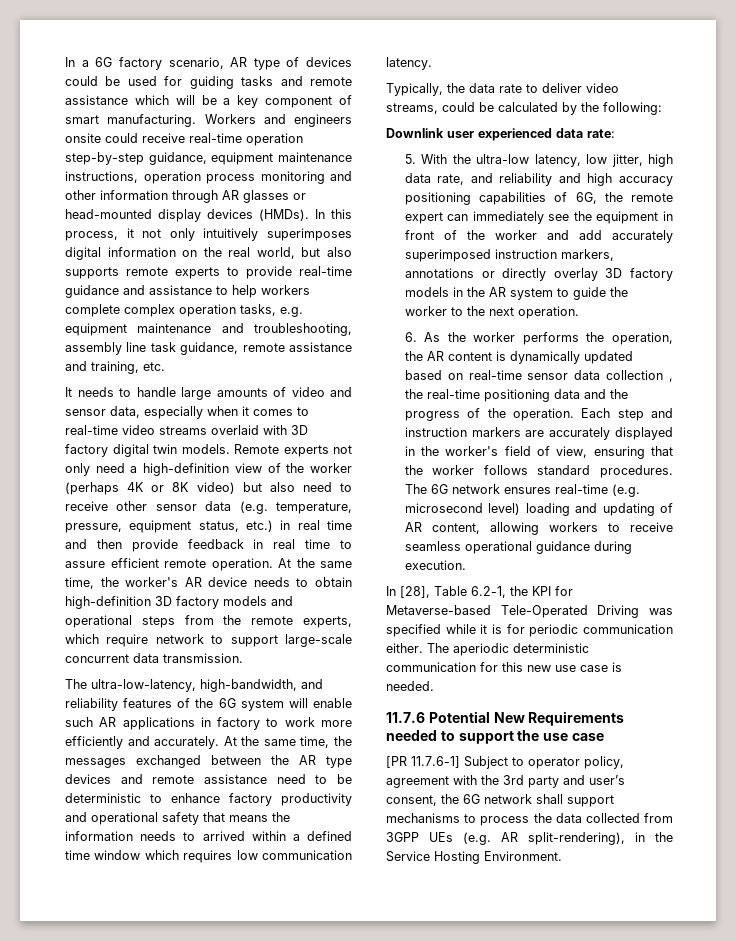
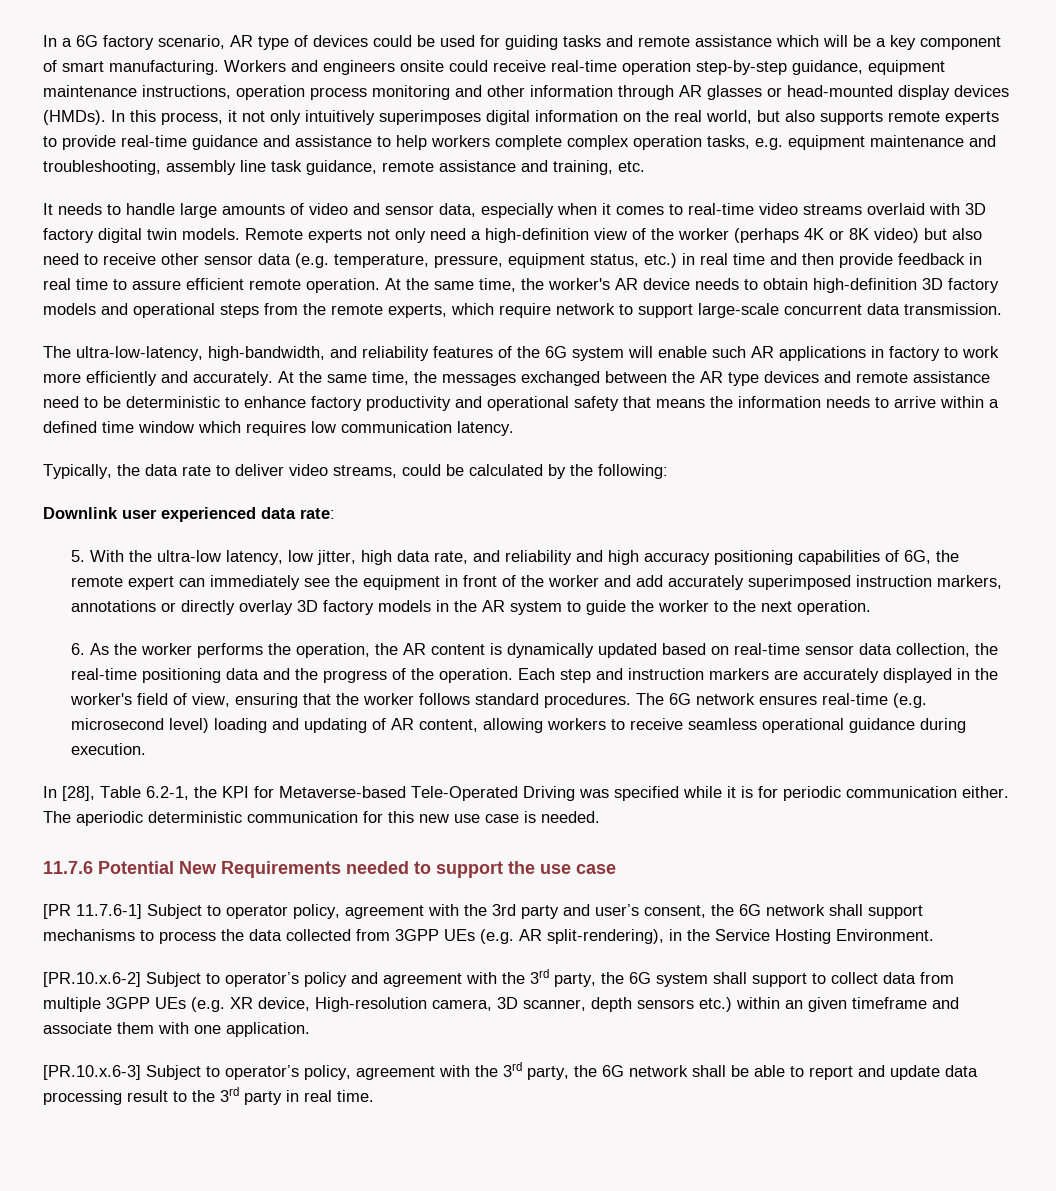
- At the same time, the messages exchanged between the AR type devices and remote assistance need to be deterministic to enhance factory productivity and operational safety that means the information needs to arrived within a defined time window which requires low communication latency.
+ At the same time, the messages exchanged between the AR type devices and remote assistance need to be deterministic to enhance factory productivity and operational safety that means the information needs to arrive within a defined time window which requires low communication latency.
- 6. As the worker performs the operation, the AR content is dynamically updated based on real-time sensor data collection , the real-time positioning data and the progress of the operation.
+ 6. As the worker performs the operation, the AR content is dynamically updated based on real-time sensor data collection, the real-time positioning data and the progress of the operation.
+ [PR.10.x.6-2] Subject to operator’s policy and agreement with the 3rd party, the 6G system shall support to collect data from multiple 3GPP UEs (e.g. XR device, High-resolution camera, 3D scanner, depth sensors etc.) within an given timeframe and associate them with one application.
+ [PR.10.x.6-3] Subject to operator’s policy, agreement with the 3rd party, the 6G network shall be able to report and update data processing result to the 3rd party in real time.

